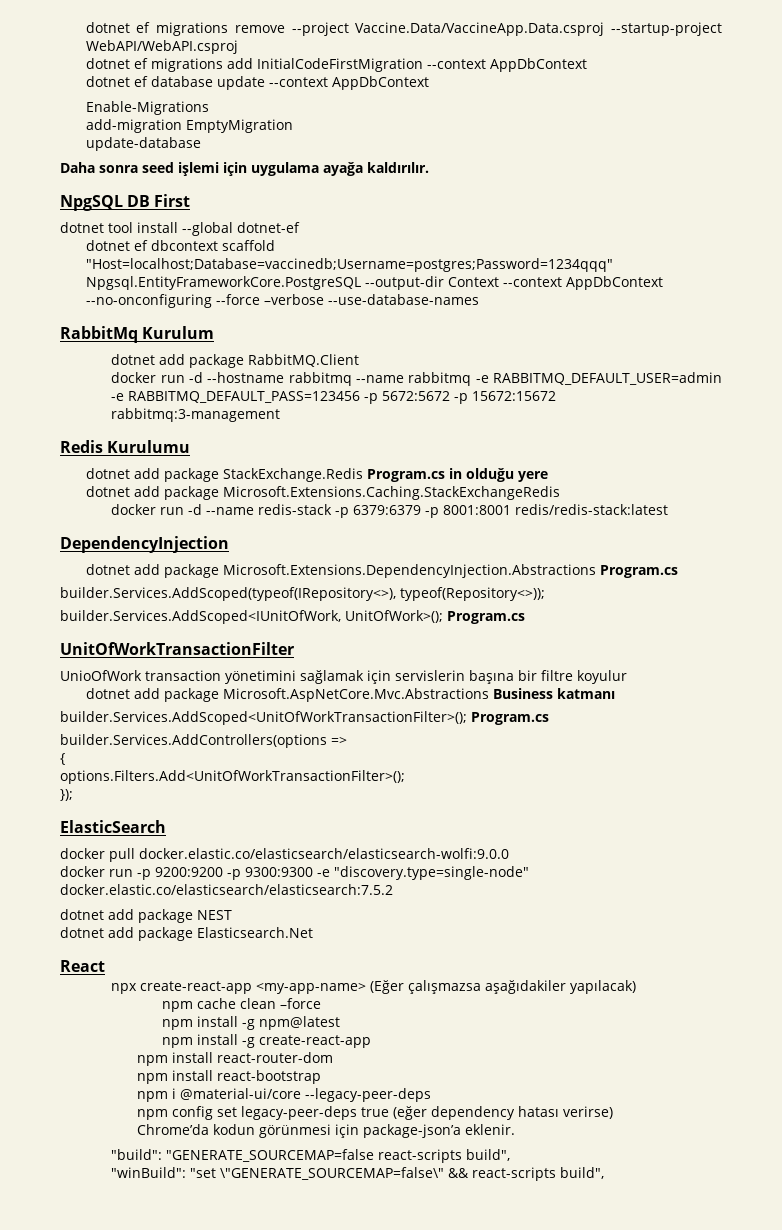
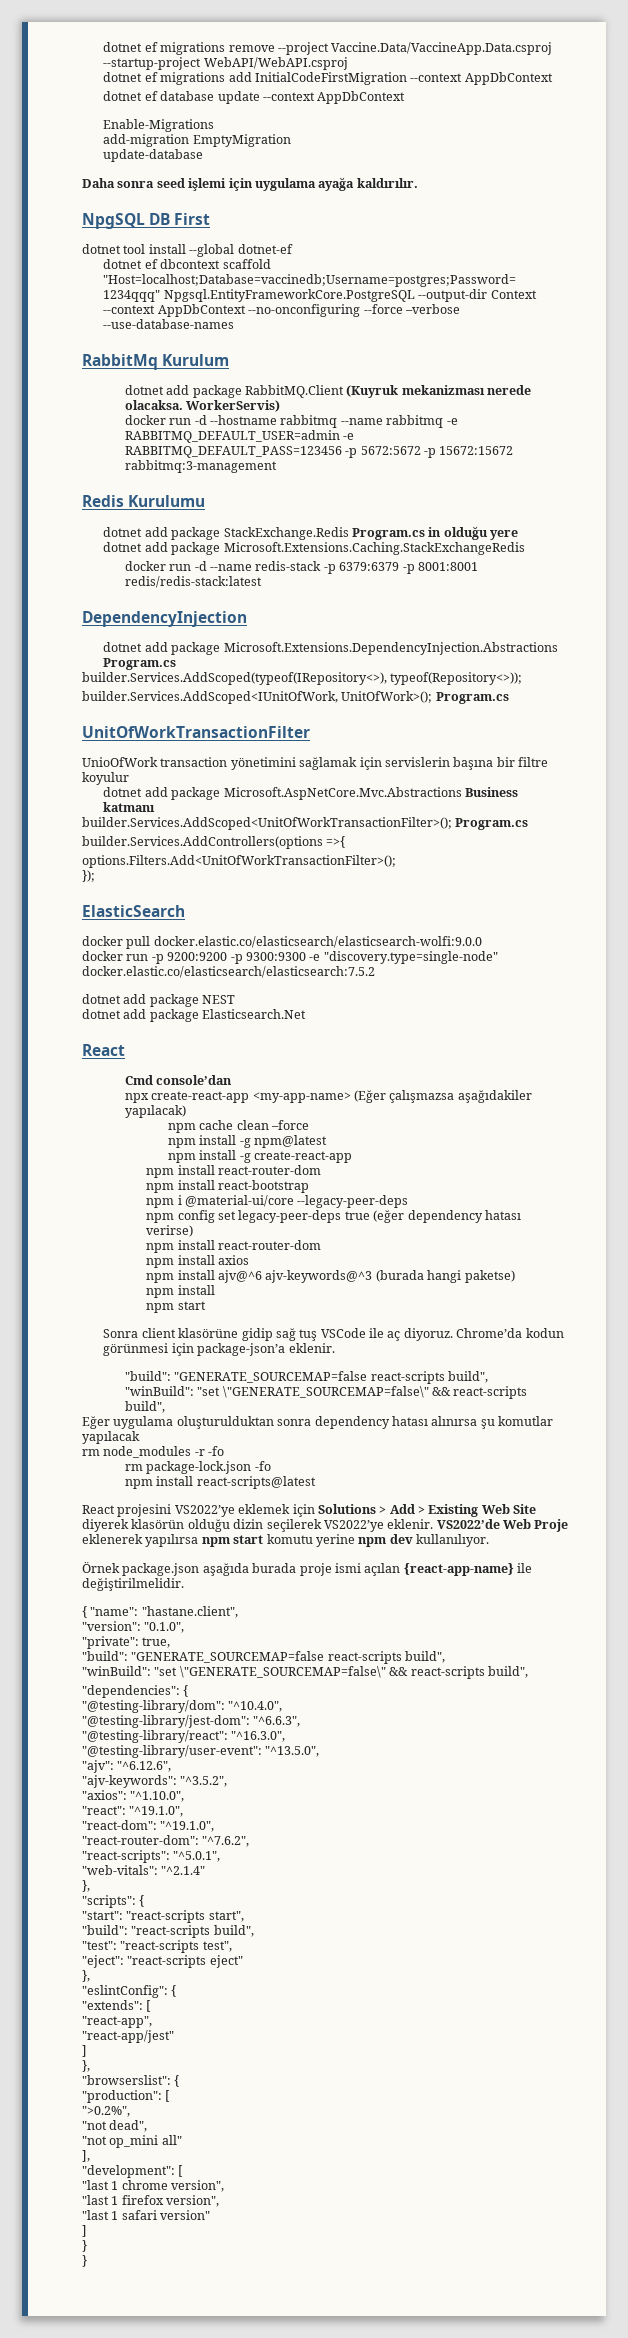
- dotnet add package RabbitMQ.Client
+ dotnet add package RabbitMQ.Client (Kuyruk mekanizması nerede olacaksa. WorkerServis)
- builder.Services.AddControllers(options =>
- {
+ builder.Services.AddControllers(options =>{
+ Cmd console’dan
  npm config set legacy-peer-deps true (eğer dependency hatası verirse)
- Chrome’da kodun görünmesi için package-json’a eklenir.
+ npm install react-router-dom
+ npm install axios
+ npm install ajv@^6 ajv-keywords@^3 (burada hangi paketse)
+ npm install
+ npm start
+ Sonra client klasörüne gidip sağ tuş VSCode ile aç diyoruz. Chrome’da kodun görünmesi için package-json’a eklenir.
+ Eğer uygulama oluşturulduktan sonra dependency hatası alınırsa şu komutlar yapılacak
+ rm node_modules -r -fo
+ rm package-lock.json -fo
+ npm install react-scripts@latest
+ React projesini VS2022’ye eklemek için Solutions > Add > Existing Web Site diyerek klasörün olduğu dizin seçilerek VS2022’ye eklenir. VS2022’de Web Proje eklenerek yapılırsa npm start komutu yerine npm dev kullanılıyor.
+ Örnek package.json aşağıda burada proje ismi açılan {react-app-name} ile değiştirilmelidir.
+ { "name": "hastane.client",
+ "version": "0.1.0",
+ "private": true,
+ "build": "GENERATE_SOURCEMAP=false react-scripts build",
+ "winBuild": "set \"GENERATE_SOURCEMAP=false\" && react-scripts build",
+ "dependencies": {
+ "@testing-library/dom": "^10.4.0",
+ "@testing-library/jest-dom": "^6.6.3",
+ "@testing-library/react": "^16.3.0",
+ "@testing-library/user-event": "^13.5.0",
+ "ajv": "^6.12.6",
+ "ajv-keywords": "^3.5.2",
+ "axios": "^1.10.0",
+ "react": "^19.1.0",
+ "react-dom": "^19.1.0",
+ "react-router-dom": "^7.6.2",
+ "react-scripts": "^5.0.1",
+ "web-vitals": "^2.1.4"
+ },
+ "scripts": {
+ "start": "react-scripts start",
+ "build": "react-scripts build",
+ "test": "react-scripts test",
+ "eject": "react-scripts eject"
+ },
+ "eslintConfig": {
+ "extends": [
+ "react-app",
+ "react-app/jest"
+ ]
+ },
+ "browserslist": {
+ "production": [
+ ">0.2%",
+ "not dead",
+ "not op_mini all"
+ ],
+ "development": [
+ "last 1 chrome version",
+ "last 1 firefox version",
+ "last 1 safari version"
+ ]
+ }
+ }

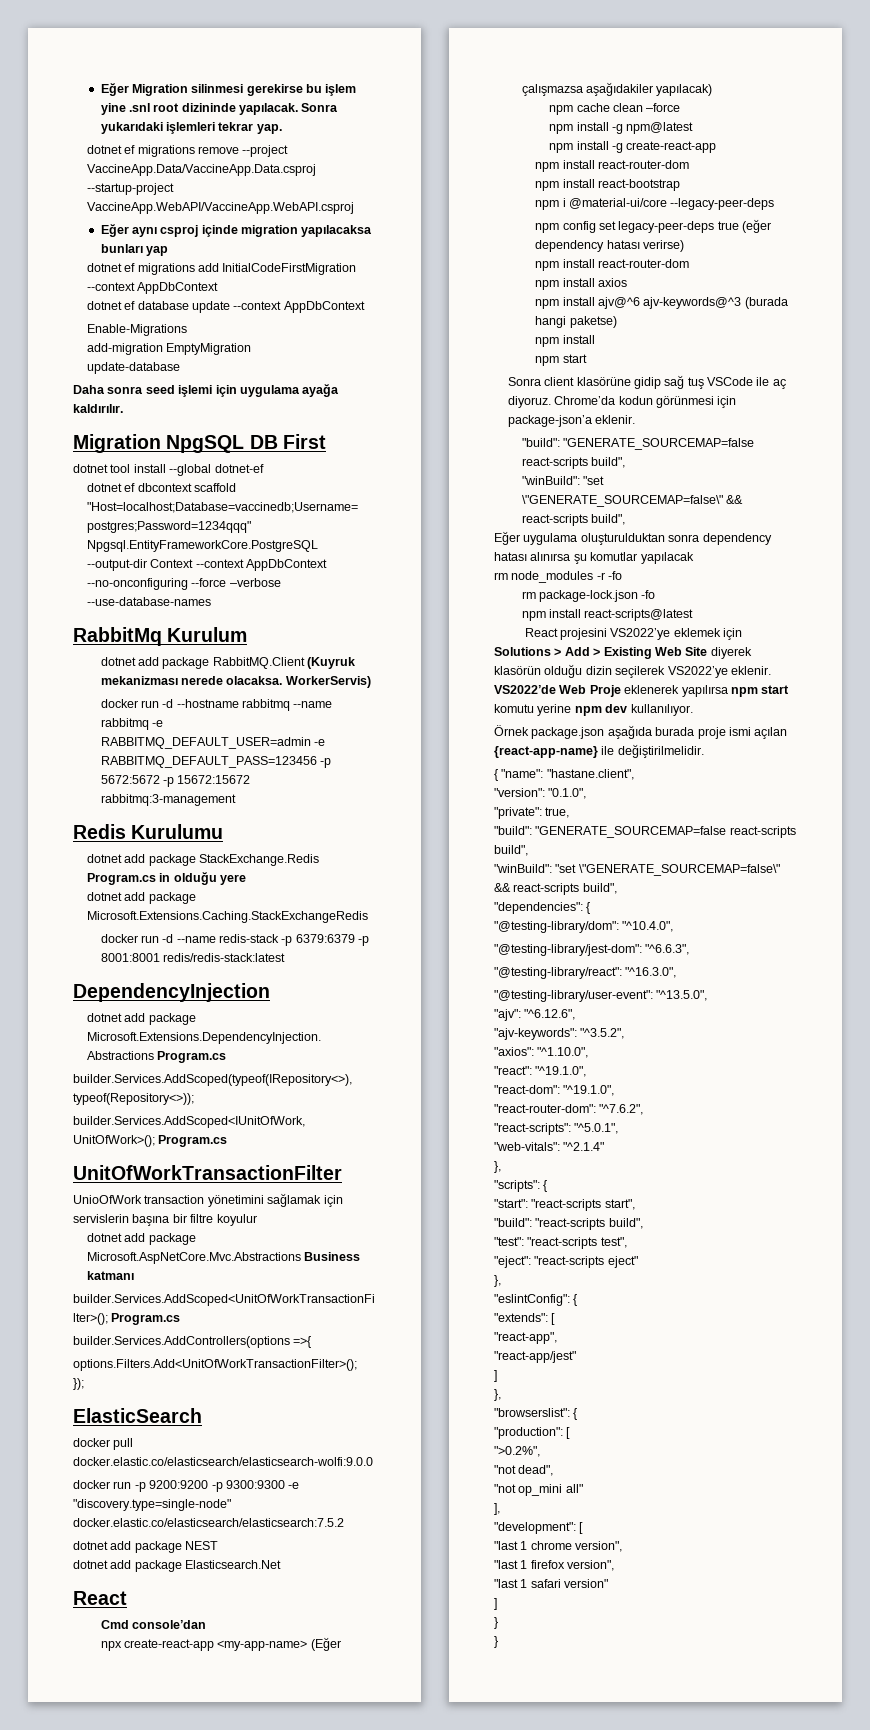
+ Eğer Migration silinmesi gerekirse bu işlem yine .snl root dizininde yapılacak. Sonra yukarıdaki işlemleri tekrar yap.
- dotnet ef migrations remove --project Vaccine.Data/VaccineApp.Data.csproj --startup-project WebAPI/WebAPI.csproj
+ dotnet ef migrations remove --project VaccineApp.Data/VaccineApp.Data.csproj --startup-project VaccineApp.WebAPI/VaccineApp.WebAPI.csproj
+ Eğer aynı csproj içinde migration yapılacaksa bunları yap
- NpgSQL DB First
+ Migration NpgSQL DB First

